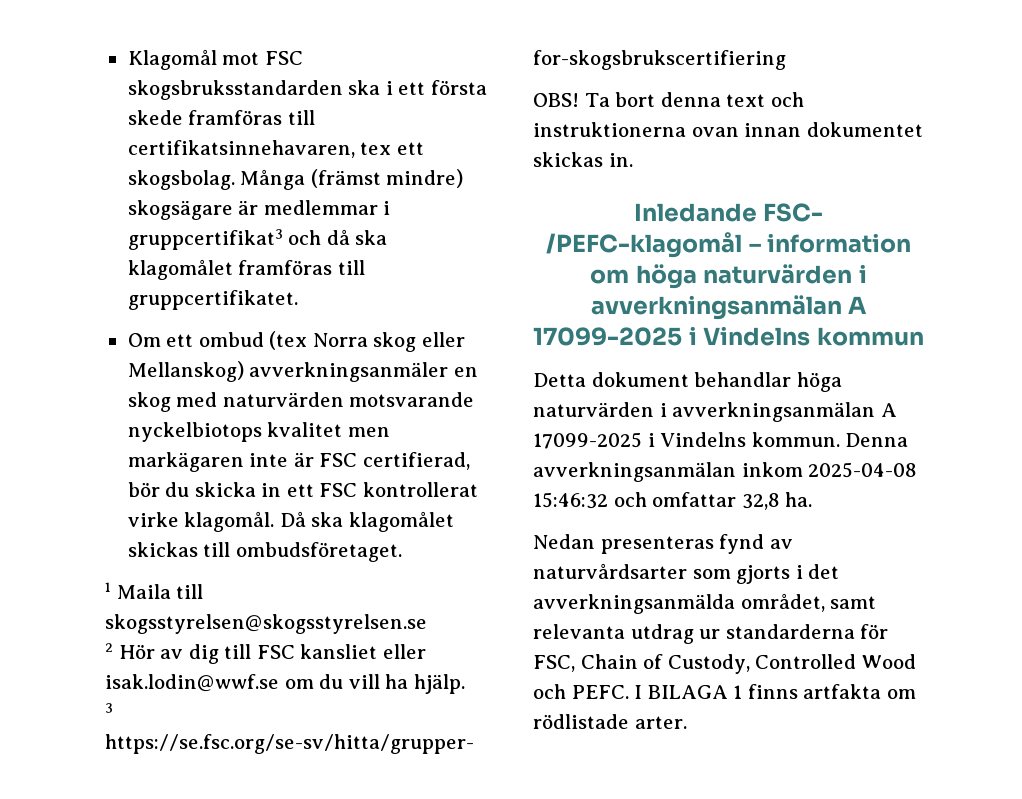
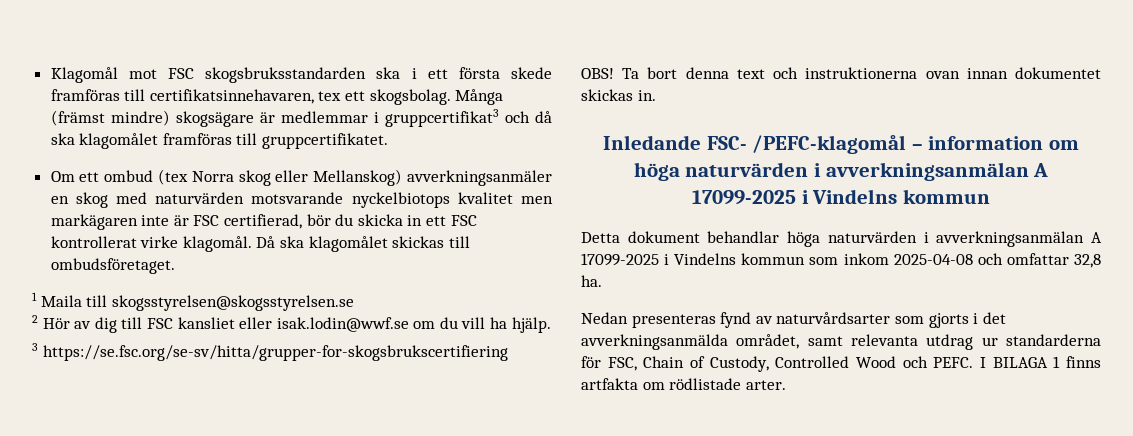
- Detta dokument behandlar höga naturvärden i avverkningsanmälan A 17099-2025 i Vindelns kommun. Denna avverkningsanmälan inkom 2025-04-08 15:46:32 och omfattar 32,8 ha.
+ Detta dokument behandlar höga naturvärden i avverkningsanmälan A 17099-2025 i Vindelns kommun som inkom 2025-04-08 och omfattar 32,8 ha.

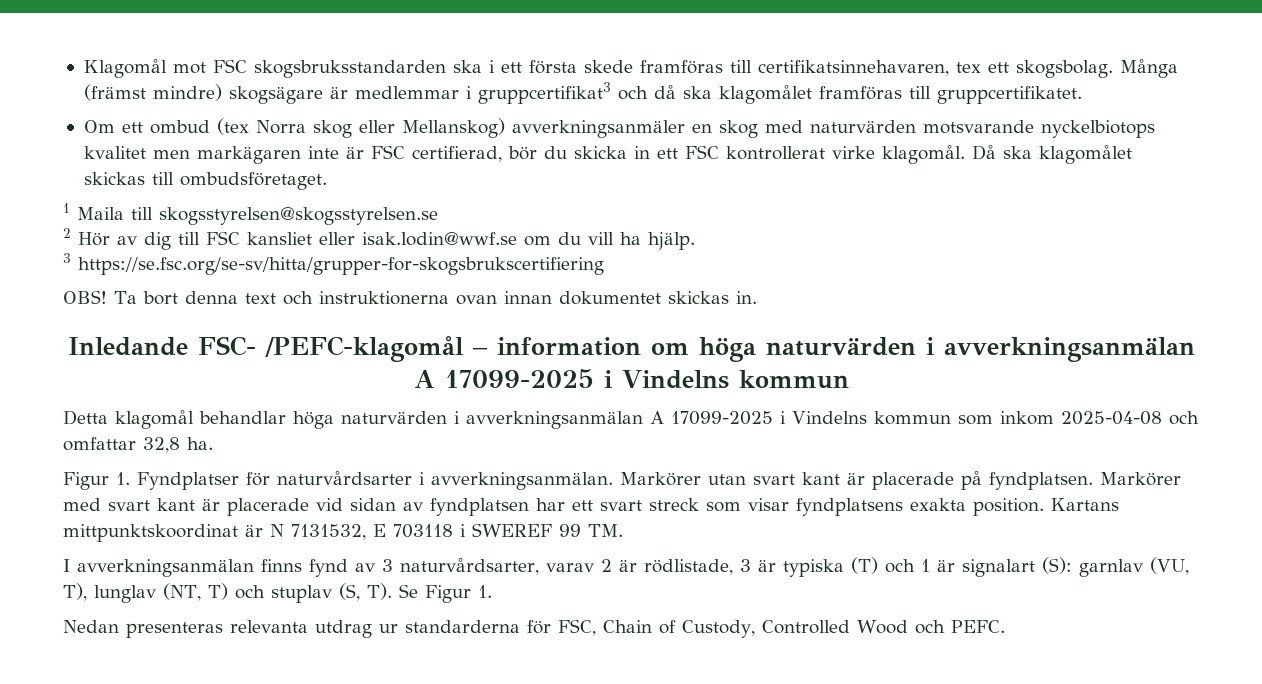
- Detta dokument behandlar höga naturvärden i avverkningsanmälan A 17099-2025 i Vindelns kommun som inkom 2025-04-08 och omfattar 32,8 ha.
+ Detta klagomål behandlar höga naturvärden i avverkningsanmälan A 17099-2025 i Vindelns kommun som inkom 2025-04-08 och omfattar 32,8 ha.
- Nedan presenteras fynd av naturvårdsarter som gjorts i det avverkningsanmälda området, samt relevanta utdrag ur standarderna för FSC, Chain of Custody, Controlled Wood och PEFC. I BILAGA 1 finns artfakta om rödlistade arter.
+ Figur 1. Fyndplatser för naturvårdsarter i avverkningsanmälan. Markörer utan svart kant är placerade på fyndplatsen. Markörer med svart kant är placerade vid sidan av fyndplatsen har ett svart streck som visar fyndplatsens exakta position. Kartans mittpunktskoordinat är N 7131532, E 703118 i SWEREF 99 TM.
+ I avverkningsanmälan finns fynd av 3 naturvårdsarter, varav 2 är rödlistade, 3 är typiska (T) och 1 är signalart (S): garnlav (VU, T), lunglav (NT, T) och stuplav (S, T). Se Figur 1.
+ Nedan presenteras relevanta utdrag ur standarderna för FSC, Chain of Custody, Controlled Wood och PEFC.

